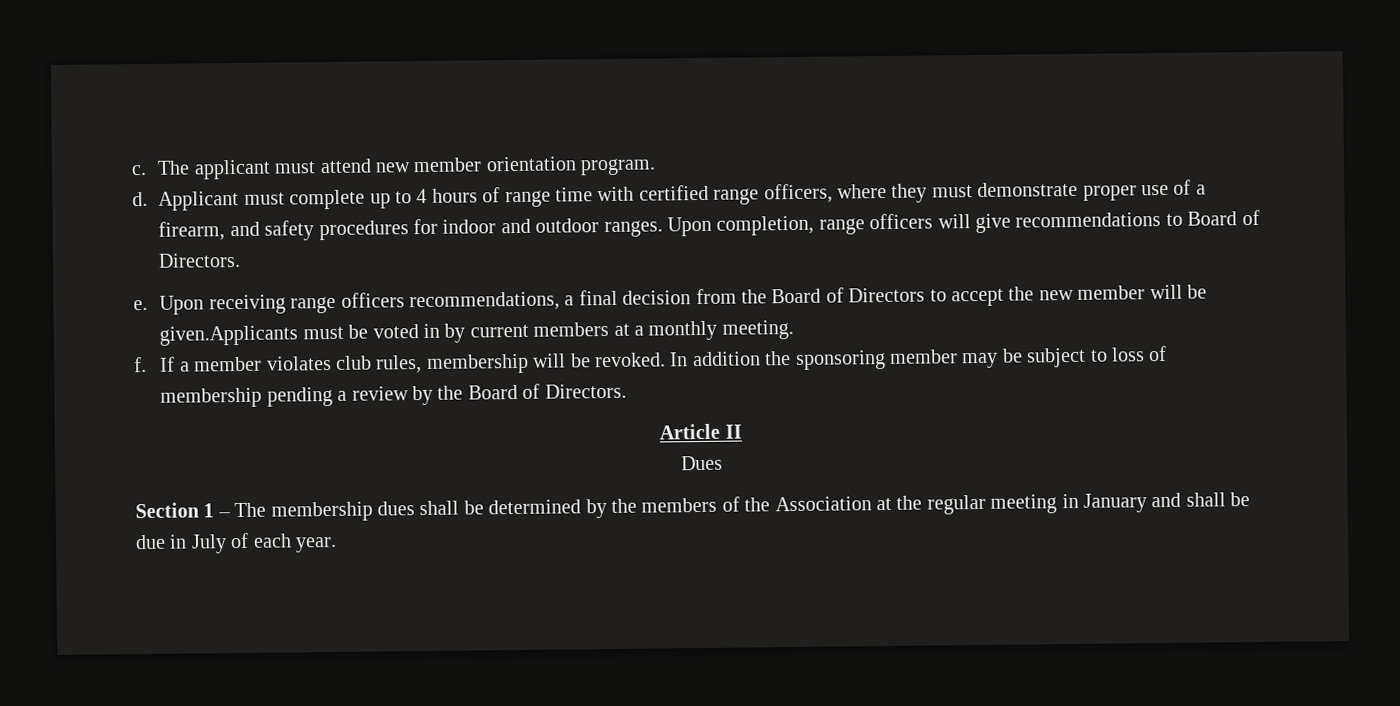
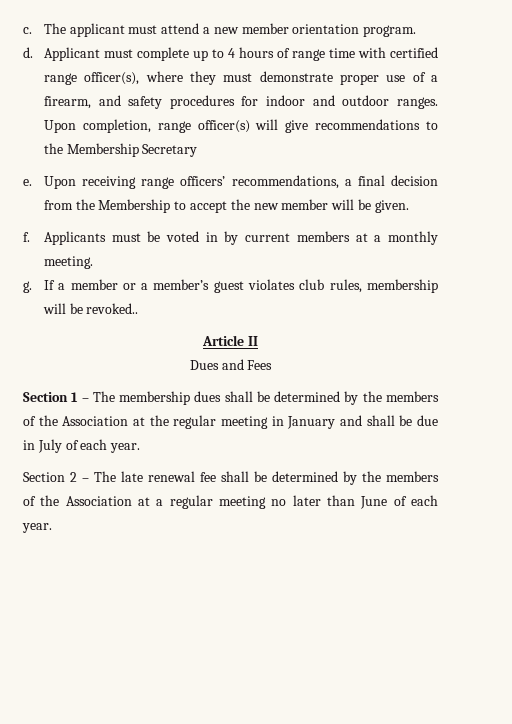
- The applicant must attend new member orientation program.
+ The applicant must attend a new member orientation program.
- Applicant must complete up to 4 hours of range time with certified range officers, where they must demonstrate proper use of a firearm, and safety procedures for indoor and outdoor ranges.
+ Applicant must complete up to 4 hours of range time with certified range officer(s), where they must demonstrate proper use of a firearm, and safety procedures for indoor and outdoor ranges.
- Upon completion, range officers will give recommendations to Board of Directors.
+ Upon completion, range officer(s) will give recommendations to the Membership Secretary
- Upon receiving range officers recommendations, a final decision from the Board of Directors to accept the new member will be given.Applicants must be voted in by current members at a monthly meeting.
+ Upon receiving range officers’ recommendations, a final decision from the Membership to accept the new member will be given.
+ f. Applicants must be voted in by current members at a monthly meeting.
- f.
+ g.
- If a member violates club rules, membership will be revoked. In addition the sponsoring member may be subject to loss of membership pending a review by the Board of Directors.
+ If a member or a member’s guest violates club rules, membership will be revoked..
- Dues
+ Dues and Fees
+ Section 2 – The late renewal fee shall be determined by the members of the Association at a regular meeting no later than June of each year.

